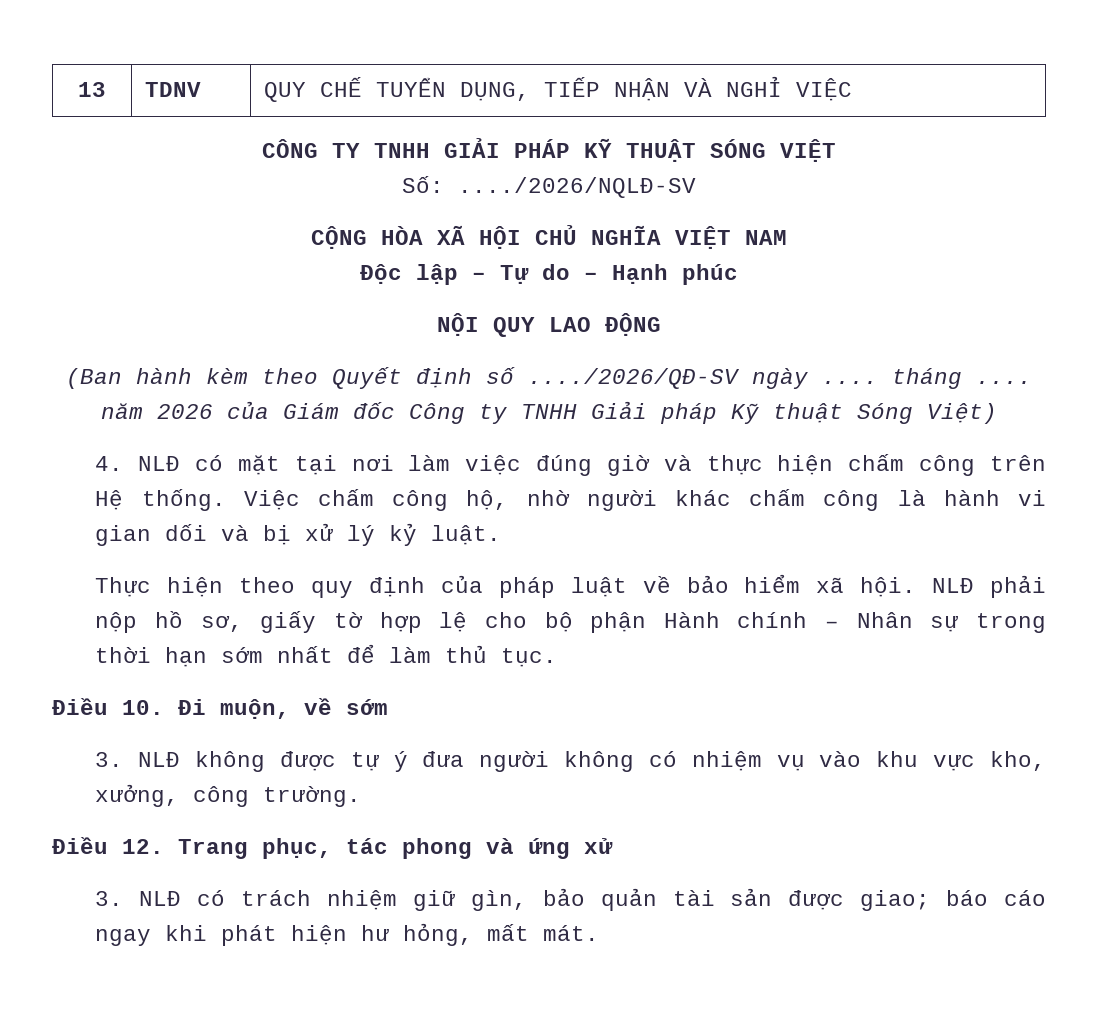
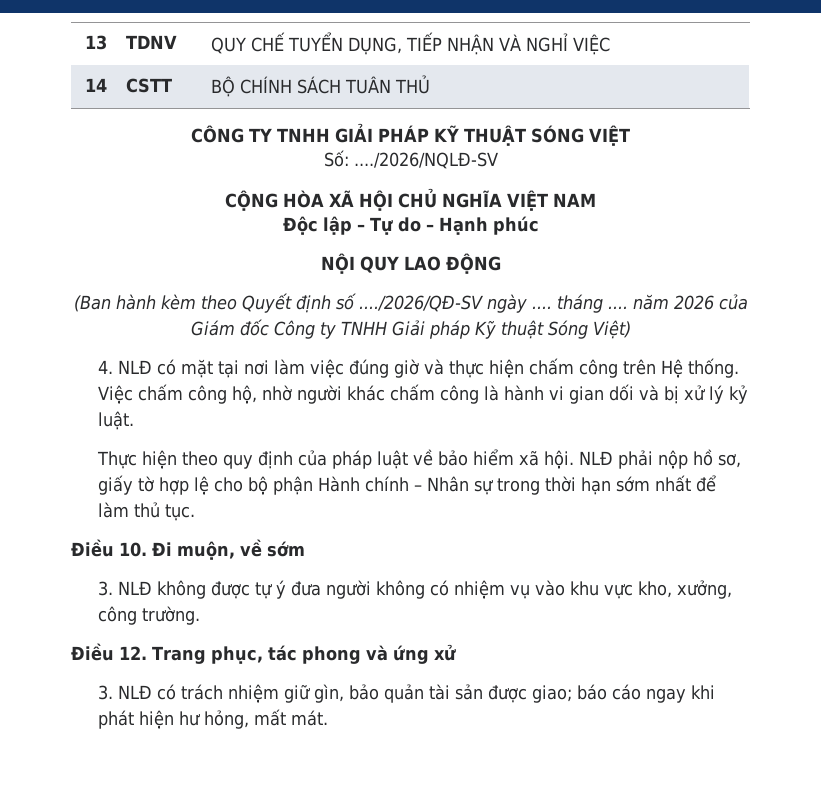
+ 14 | CSTT | BỘ CHÍNH SÁCH TUÂN THỦ

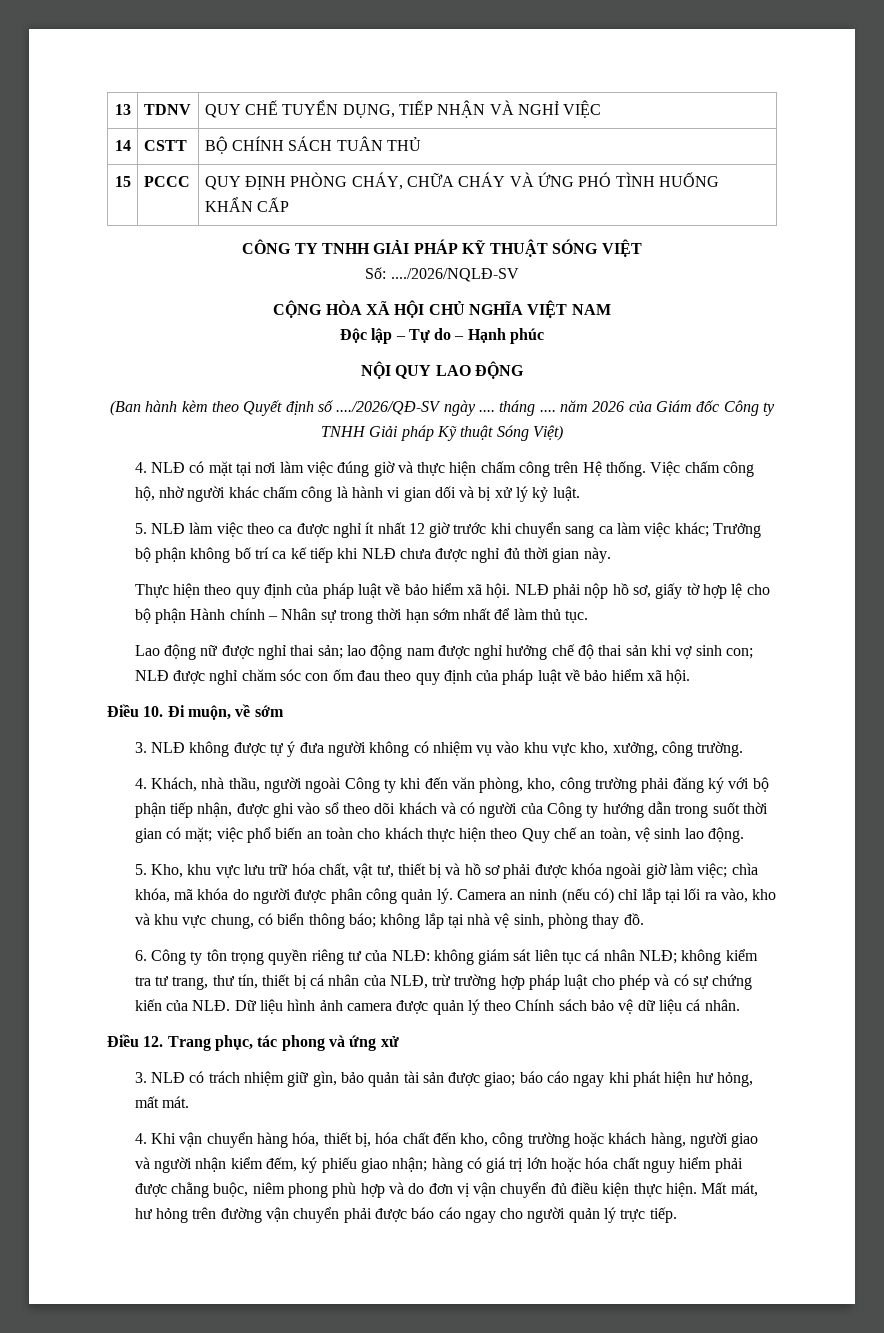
+ 15 | PCCC | QUY ĐỊNH PHÒNG CHÁY, CHỮA CHÁY VÀ ỨNG PHÓ TÌNH HUỐNG KHẨN CẤP
+ 5. NLĐ làm việc theo ca được nghỉ ít nhất 12 giờ trước khi chuyển sang ca làm việc khác; Trưởng bộ phận không bố trí ca kế tiếp khi NLĐ chưa được nghỉ đủ thời gian này.
+ Lao động nữ được nghỉ thai sản; lao động nam được nghỉ hưởng chế độ thai sản khi vợ sinh con; NLĐ được nghỉ chăm sóc con ốm đau theo quy định của pháp luật về bảo hiểm xã hội.
+ 4. Khách, nhà thầu, người ngoài Công ty khi đến văn phòng, kho, công trường phải đăng ký với bộ phận tiếp nhận, được ghi vào sổ theo dõi khách và có người của Công ty hướng dẫn trong suốt thời gian có mặt; việc phổ biến an toàn cho khách thực hiện theo Quy chế an toàn, vệ sinh lao động.
+ 5. Kho, khu vực lưu trữ hóa chất, vật tư, thiết bị và hồ sơ phải được khóa ngoài giờ làm việc; chìa khóa, mã khóa do người được phân công quản lý. Camera an ninh (nếu có) chỉ lắp tại lối ra vào, kho và khu vực chung, có biển thông báo; không lắp tại nhà vệ sinh, phòng thay đồ.
+ 6. Công ty tôn trọng quyền riêng tư của NLĐ: không giám sát liên tục cá nhân NLĐ; không kiểm tra tư trang, thư tín, thiết bị cá nhân của NLĐ, trừ trường hợp pháp luật cho phép và có sự chứng kiến của NLĐ. Dữ liệu hình ảnh camera được quản lý theo Chính sách bảo vệ dữ liệu cá nhân.
+ 4. Khi vận chuyển hàng hóa, thiết bị, hóa chất đến kho, công trường hoặc khách hàng, người giao và người nhận kiểm đếm, ký phiếu giao nhận; hàng có giá trị lớn hoặc hóa chất nguy hiểm phải được chằng buộc, niêm phong phù hợp và do đơn vị vận chuyển đủ điều kiện thực hiện. Mất mát, hư hỏng trên đường vận chuyển phải được báo cáo ngay cho người quản lý trực tiếp.

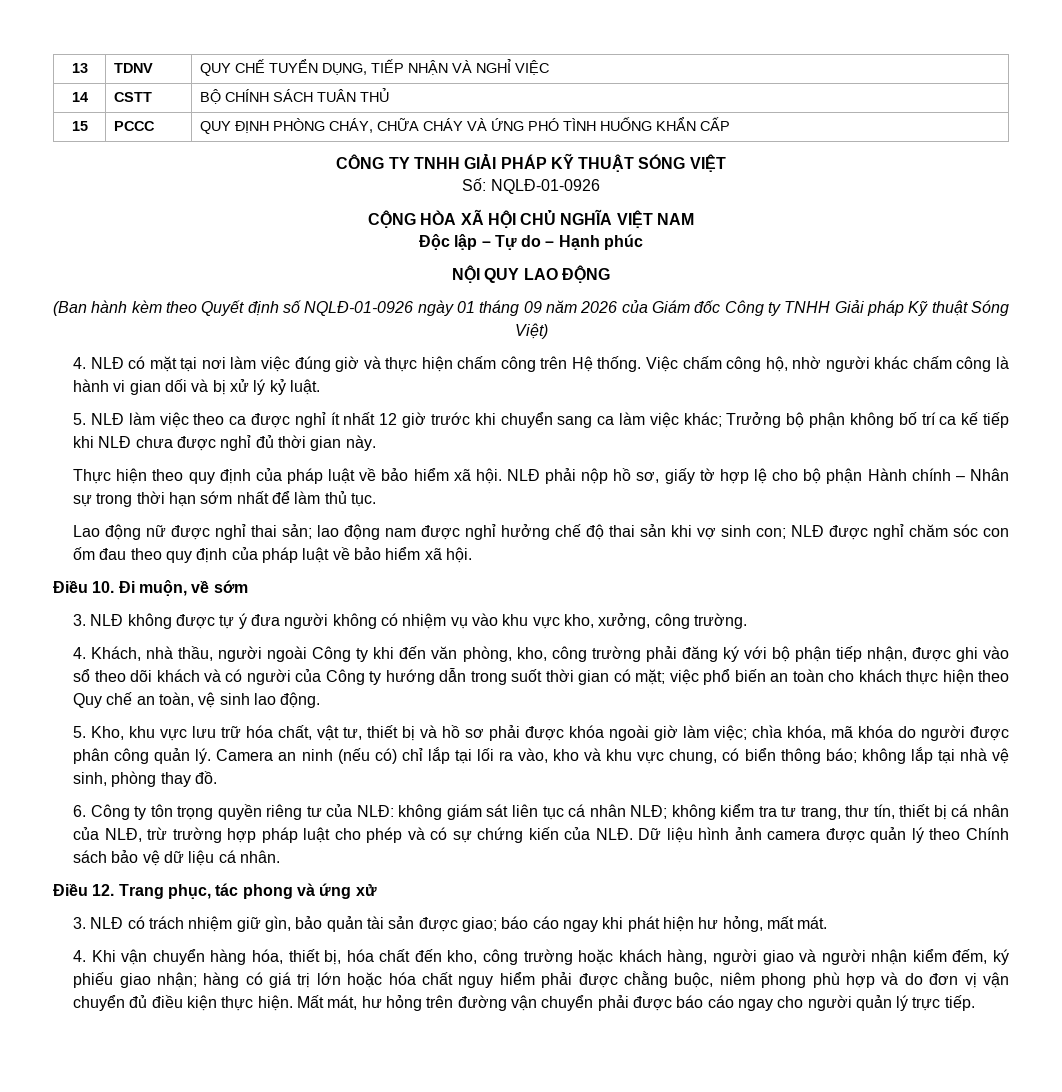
- Số: ..../2026/NQLĐ-SV
+ Số: NQLĐ-01-0926
- (Ban hành kèm theo Quyết định số ..../2026/QĐ-SV ngày .... tháng .... năm 2026 của Giám đốc Công ty TNHH Giải pháp Kỹ thuật Sóng Việt)
+ (Ban hành kèm theo Quyết định số NQLĐ-01-0926 ngày 01 tháng 09 năm 2026 của Giám đốc Công ty TNHH Giải pháp Kỹ thuật Sóng Việt)

